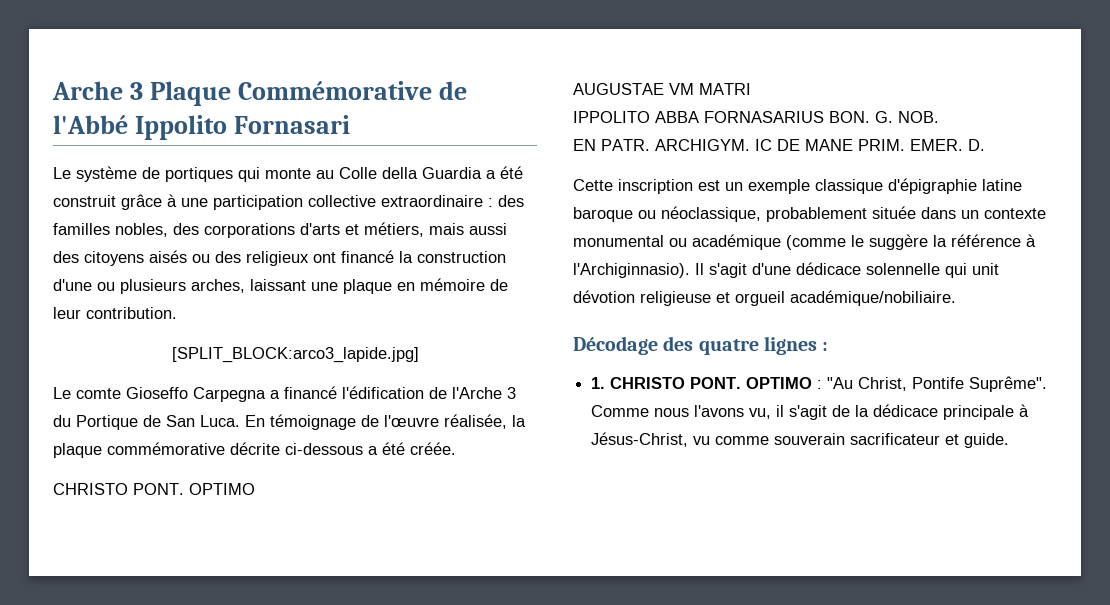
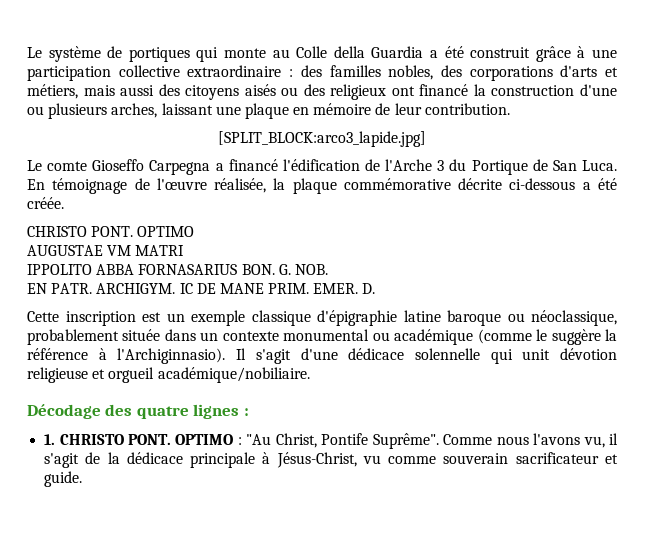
- Arche 3 Plaque Commémorative de l'Abbé Ippolito Fornasari

